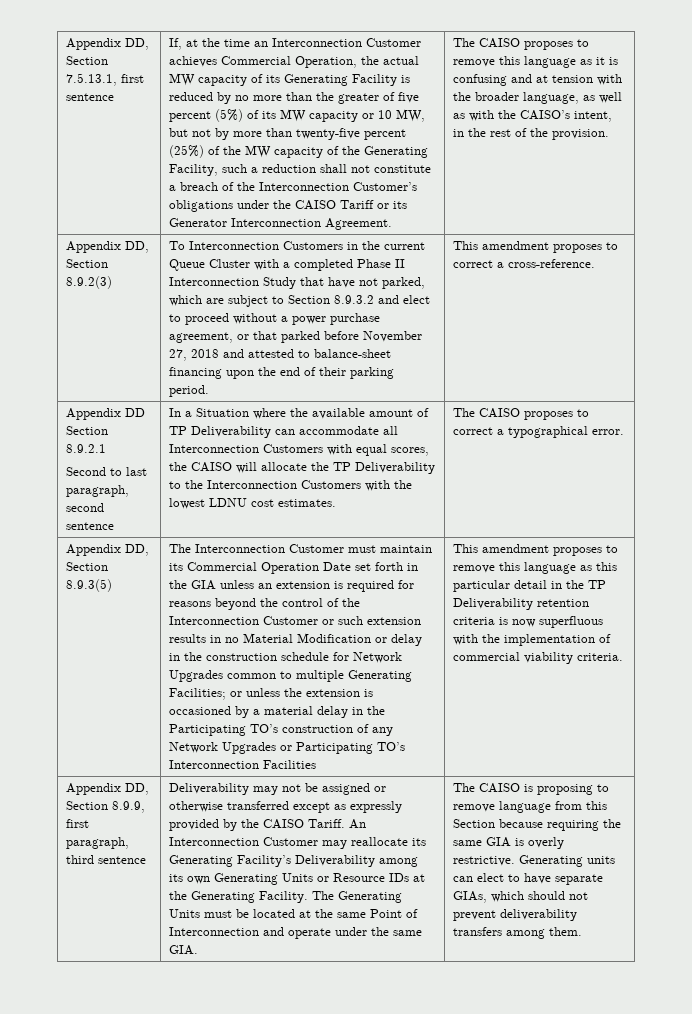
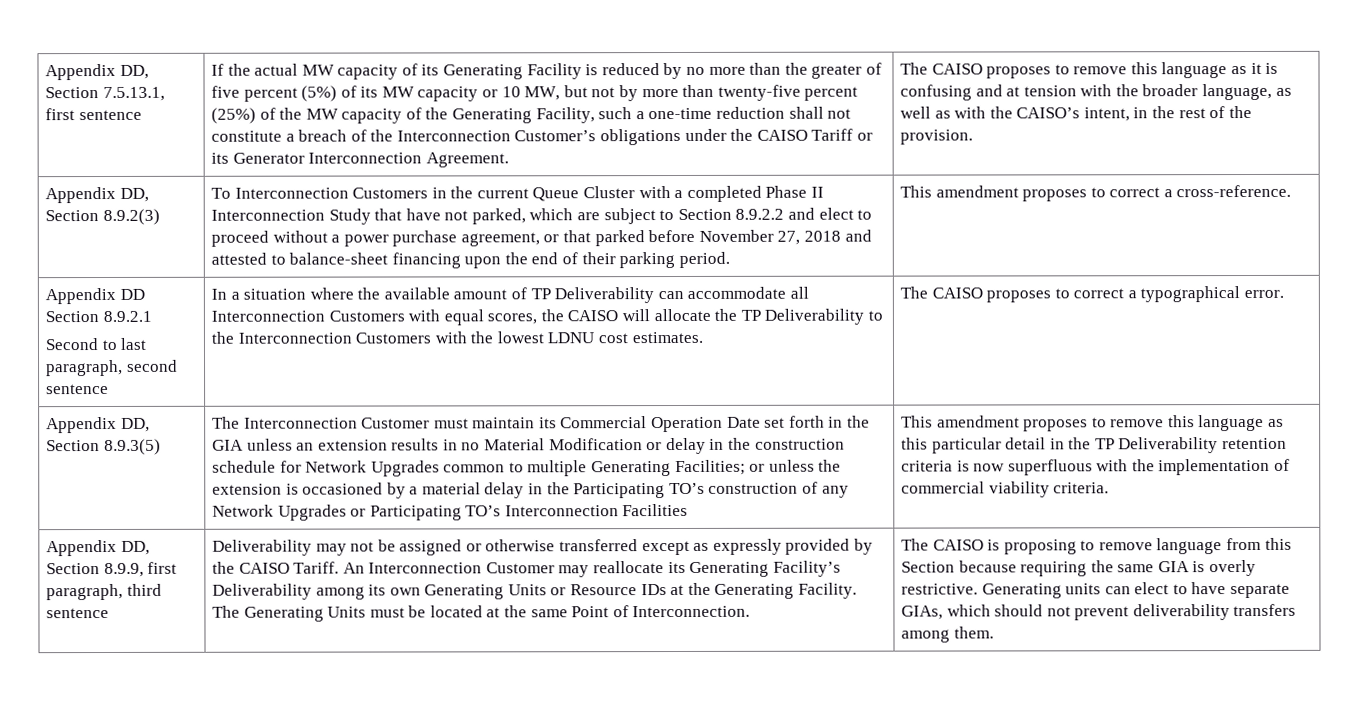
- If, at the time an Interconnection Customer achieves Commercial Operation, the actual MW capacity of its Generating Facility is reduced by no more than the greater of five percent (5%) of its MW capacity or 10 MW, but not by more than twenty-five percent (25%) of the MW capacity of the Generating Facility, such a reduction shall not constitute a breach of the Interconnection Customer’s obligations under the CAISO Tariff or its Generator Interconnection Agreement.
+ If the actual MW capacity of its Generating Facility is reduced by no more than the greater of five percent (5%) of its MW capacity or 10 MW, but not by more than twenty-five percent (25%) of the MW capacity of the Generating Facility, such a one-time reduction shall not constitute a breach of the Interconnection Customer’s obligations under the CAISO Tariff or its Generator Interconnection Agreement.
- To Interconnection Customers in the current Queue Cluster with a completed Phase II Interconnection Study that have not parked, which are subject to Section 8.9.3.2 and elect to proceed without a power purchase agreement, or that parked before November 27, 2018 and attested to balance-sheet financing upon the end of their parking period.
+ To Interconnection Customers in the current Queue Cluster with a completed Phase II Interconnection Study that have not parked, which are subject to Section 8.9.2.2 and elect to proceed without a power purchase agreement, or that parked before November 27, 2018 and attested to balance-sheet financing upon the end of their parking period.
- In a Situation where the available amount of TP Deliverability can accommodate all Interconnection Customers with equal scores, the CAISO will allocate the TP Deliverability to the Interconnection Customers with the lowest LDNU cost estimates.
+ In a situation where the available amount of TP Deliverability can accommodate all Interconnection Customers with equal scores, the CAISO will allocate the TP Deliverability to the Interconnection Customers with the lowest LDNU cost estimates.
- The Interconnection Customer must maintain its Commercial Operation Date set forth in the GIA unless an extension is required for reasons beyond the control of the Interconnection Customer or such extension results in no Material Modification or delay in the construction schedule for Network Upgrades common to multiple Generating Facilities; or unless the extension is occasioned by a material delay in the Participating TO’s construction of any Network Upgrades or Participating TO’s Interconnection Facilities
+ The Interconnection Customer must maintain its Commercial Operation Date set forth in the GIA unless an extension results in no Material Modification or delay in the construction schedule for Network Upgrades common to multiple Generating Facilities; or unless the extension is occasioned by a material delay in the Participating TO’s construction of any Network Upgrades or Participating TO’s Interconnection Facilities
- The Generating Units must be located at the same Point of Interconnection and operate under the same GIA.
+ The Generating Units must be located at the same Point of Interconnection.

